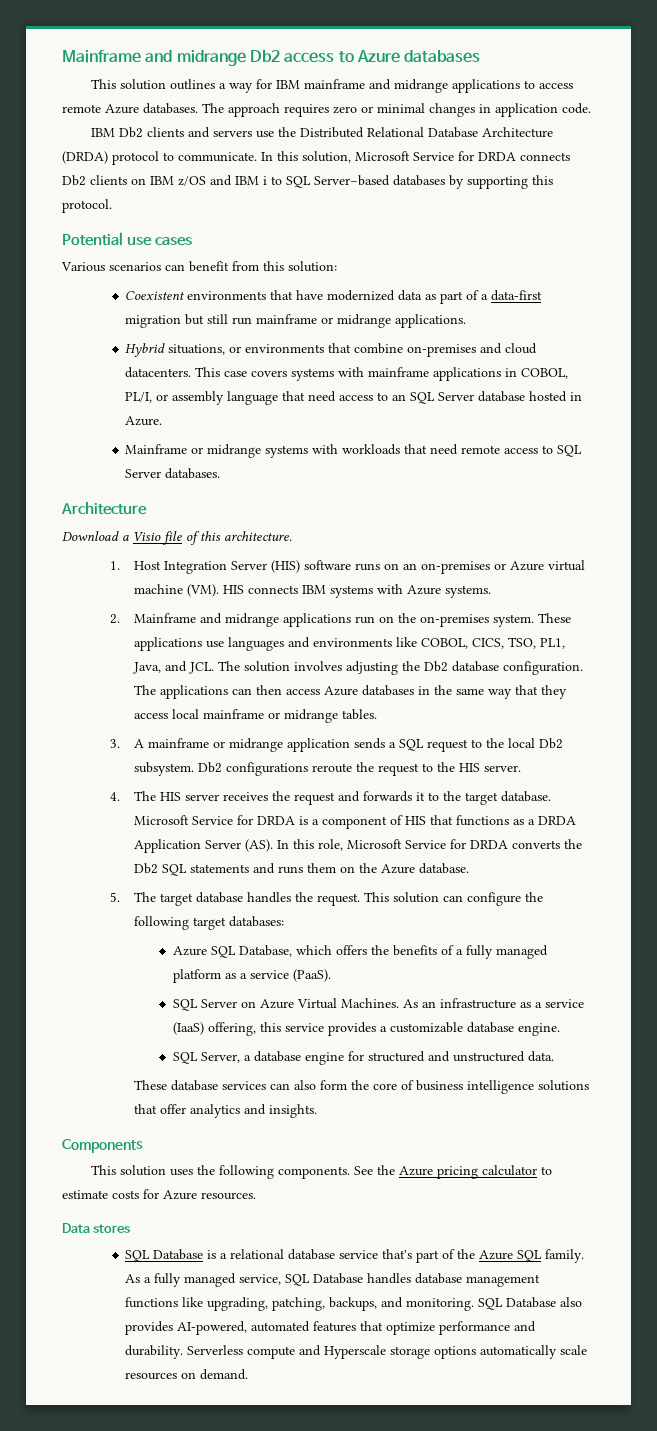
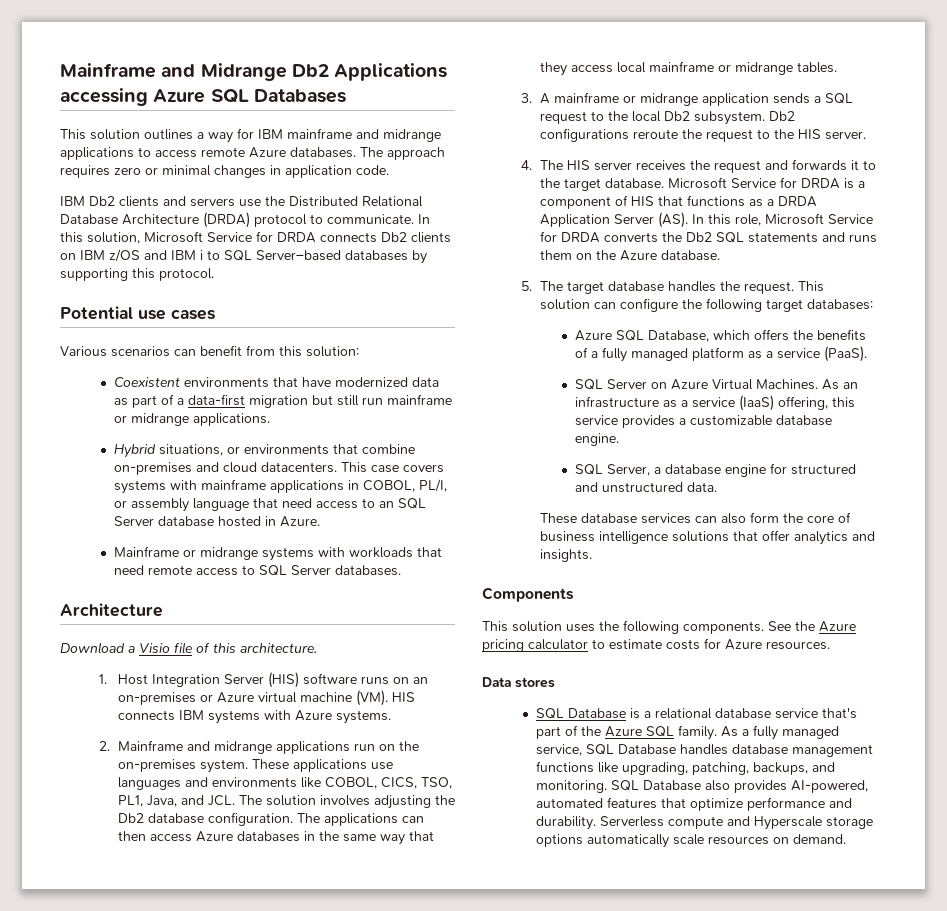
- Mainframe and midrange Db2 access to Azure databases
+ Mainframe and Midrange Db2 Applications accessing Azure SQL Databases

